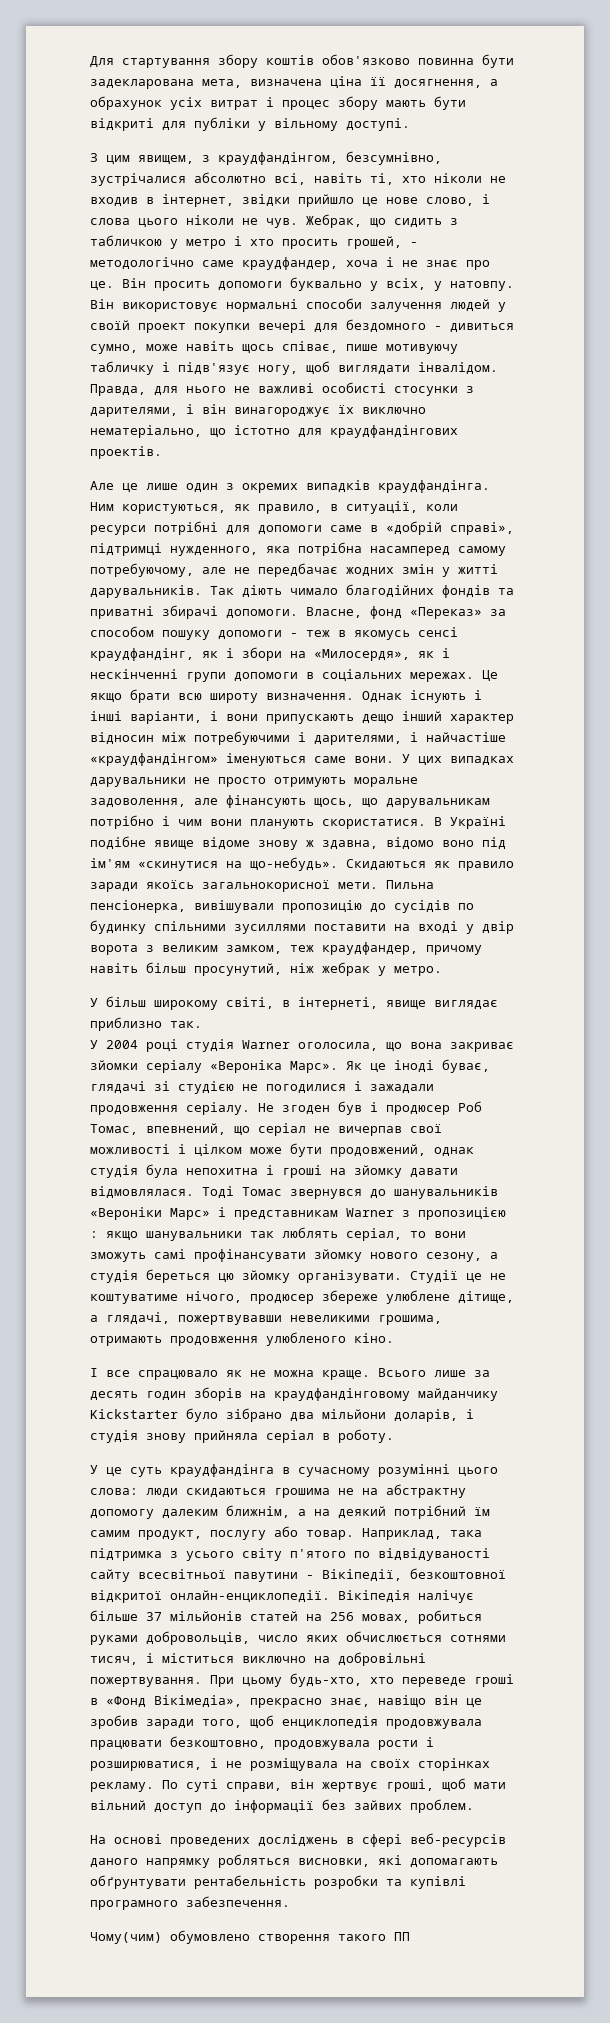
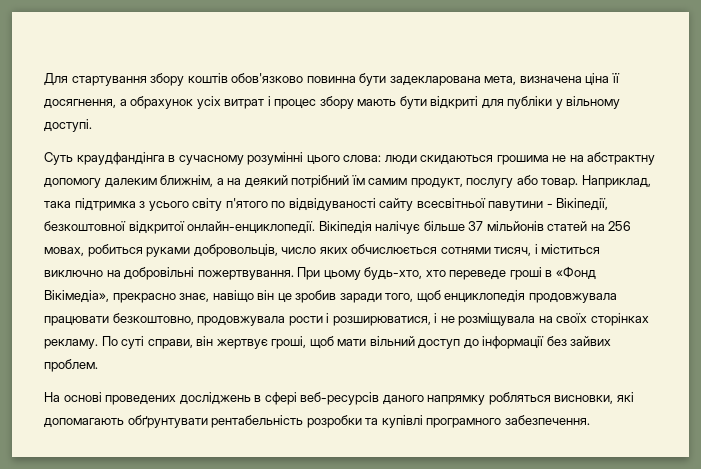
- З цим явищем, з краудфандінгом, безсумнівно, зустрічалися абсолютно всі, навіть ті, хто ніколи не входив в інтернет, звідки прийшло це нове слово, і слова цього ніколи не чув. Жебрак, що сидить з табличкою у метро і хто просить грошей, - методологічно саме краудфандер, хоча і не знає про це. Він просить допомоги буквально у всіх, у натовпу. Він використовує нормальні способи залучення людей у своїй проект покупки вечері для бездомного - дивиться сумно, може навіть щось співає, пише мотивуючу табличку і підв'язує ногу, щоб виглядати інвалідом. Правда, для нього не важливі особисті стосунки з дарителями, і він винагороджує їх виключно нематеріально, що істотно для краудфандінгових проектів.
- Але це лише один з окремих випадків краудфандінга. Ним користуються, як правило, в ситуації, коли ресурси потрібні для допомоги саме в «добрій справі», підтримці нужденного, яка потрібна насамперед самому потребуючому, але не передбачає жодних змін у житті дарувальників. Так діють чимало благодійних фондів та приватні збирачі допомоги. Власне, фонд «Переказ» за способом пошуку допомоги - теж в якомусь сенсі краудфандінг, як і збори на «Милосердя», як і нескінченні групи допомоги в соціальних мережах. Це якщо брати всю широту визначення. Однак існують і інші варіанти, і вони припускають дещо інший характер відносин між потребуючими і дарителями, і найчастіше «краудфандінгом» іменуються саме вони. У цих випадках дарувальники не просто отримують моральне задоволення, але фінансують щось, що дарувальникам потрібно і чим вони планують скористатися. В Україні подібне явище відоме знову ж здавна, відомо воно під ім'ям «скинутися на що-небудь». Скидаються як правило заради якоїсь загальнокорисної мети. Пильна пенсіонерка, вивішували пропозицію до сусідів по будинку спільними зусиллями поставити на вході у двір ворота з великим замком, теж краудфандер, причому навіть більш просунутий, ніж жебрак у метро.
- У більш широкому світі, в інтернеті, явище виглядає приблизно так.
- У 2004 році студія Warner оголосила, що вона закриває зйомки серіалу «Вероніка Марс». Як це іноді буває, глядачі зі студією не погодилися і зажадали продовження серіалу. Не згоден був і продюсер Роб Томас, впевнений, що серіал не вичерпав свої можливості і цілком може бути продовжений, однак студія була непохитна і гроші на зйомку давати відмовлялася. Тоді Томас звернувся до шанувальників «Вероніки Марс» і представникам Warner з пропозицією : якщо шанувальники так люблять серіал, то вони зможуть самі профінансувати зйомку нового сезону, а студія береться цю зйомку організувати. Студії це не коштуватиме нічого, продюсер збереже улюблене дітище, а глядачі, пожертвувавши невеликими грошима, отримають продовження улюбленого кіно.
- І все спрацювало як не можна краще. Всього лише за десять годин зборів на краудфандінговому майданчику Kickstarter було зібрано два мільйони доларів, і студія знову прийняла серіал в роботу.
- У це суть краудфандінга в сучасному розумінні цього слова: люди скидаються грошима не на абстрактну допомогу далеким ближнім, а на деякий потрібний їм самим продукт, послугу або товар.
+ Суть краудфандінга в сучасному розумінні цього слова: люди скидаються грошима не на абстрактну допомогу далеким ближнім, а на деякий потрібний їм самим продукт, послугу або товар.
- Чому(чим) обумовлено створення такого ПП

